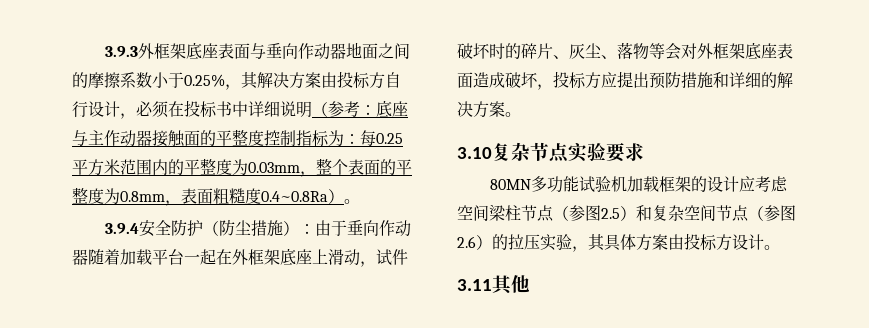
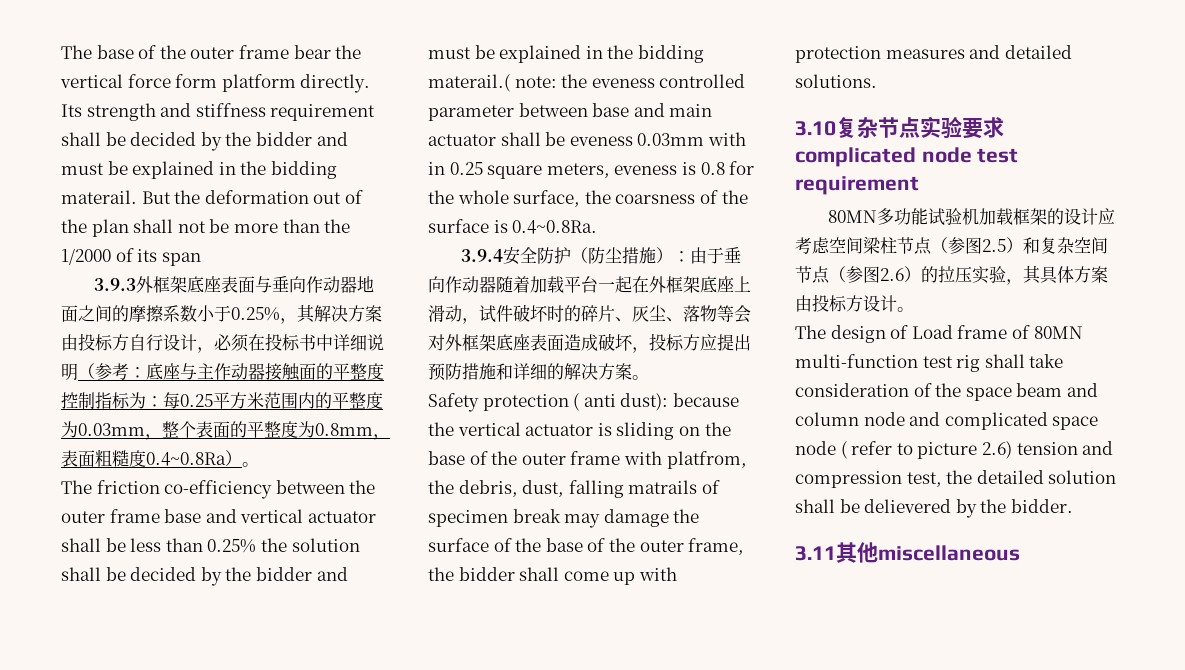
+ The base of the outer frame bear the vertical force form platform directly. Its strength and stiffness requirement shall be decided by the bidder and must be explained in the bidding materail. But the deformation out of the plan shall not be more than the 1/2000 of its span
+ The friction co-efficiency between the outer frame base and vertical actuator shall be less than 0.25% the solution shall be decided by the bidder and must be explained in the bidding materail.( note: the eveness controlled parameter between base and main actuator shall be eveness 0.03mm with in 0.25 square meters, eveness is 0.8 for the whole surface, the coarsness of the surface is 0.4~0.8Ra.
+ Safety protection ( anti dust): because the vertical actuator is sliding on the base of the outer frame with platfrom, the debris, dust, falling matrails of specimen break may damage the surface of the base of the outer frame, the bidder shall come up with protection measures and detailed solutions.
- 3.10复杂节点实验要求
+ 3.10复杂节点实验要求complicated node test requirement
+ The design of Load frame of 80MN multi-function test rig shall take consideration of the space beam and column node and complicated space node ( refer to picture 2.6) tension and compression test, the detailed solution shall be delievered by the bidder.
- 3.11其他
+ 3.11其他miscellaneous

